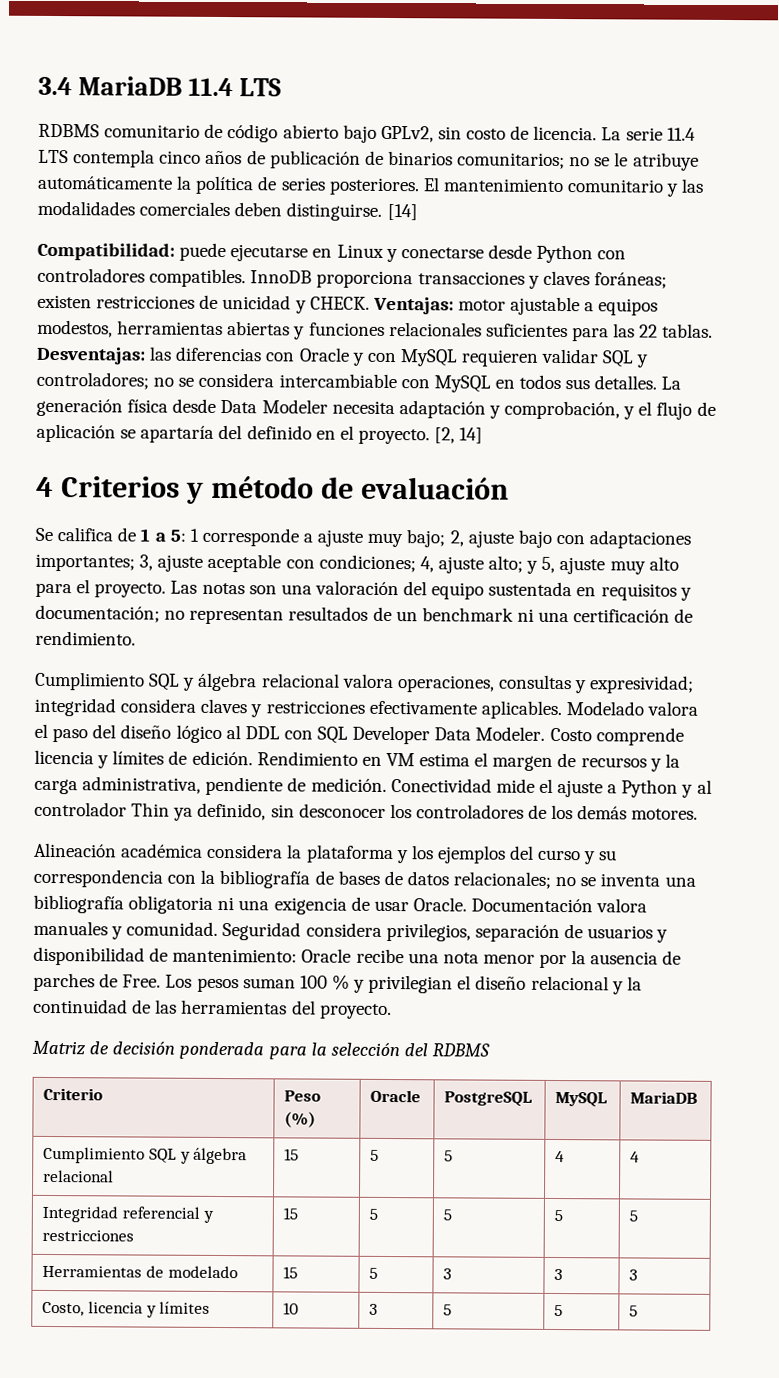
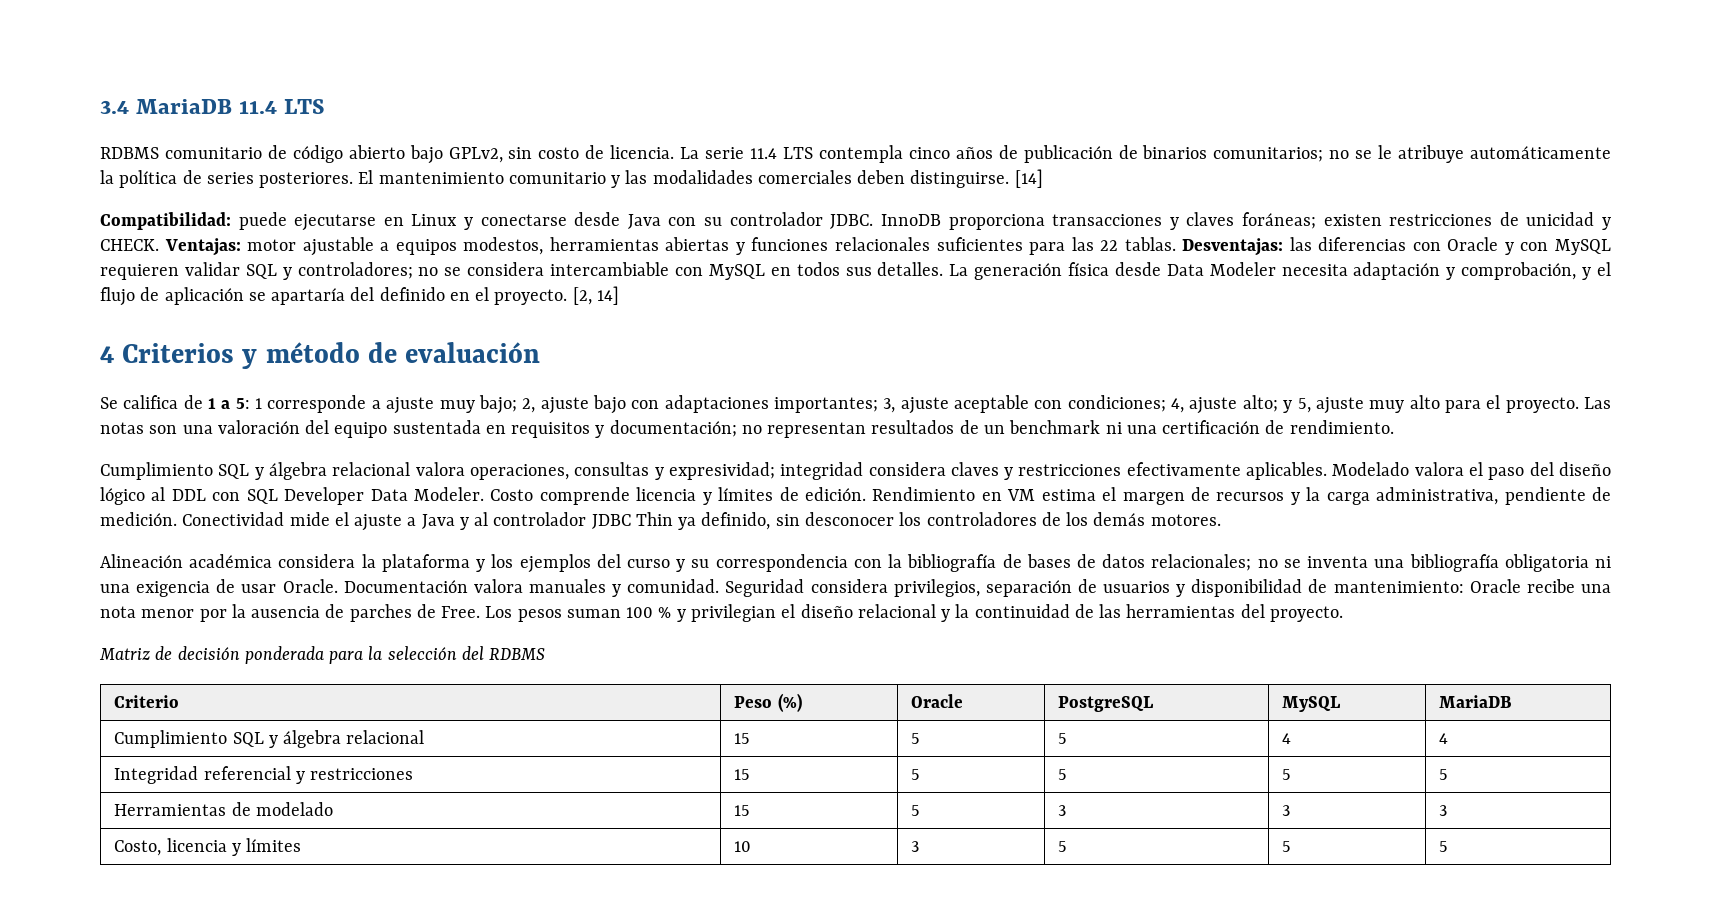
- Compatibilidad: puede ejecutarse en Linux y conectarse desde Python con controladores compatibles.
+ Compatibilidad: puede ejecutarse en Linux y conectarse desde Java con su controlador JDBC.
- Conectividad mide el ajuste a Python y al controlador Thin ya definido, sin desconocer los controladores de los demás motores.
+ Conectividad mide el ajuste a Java y al controlador JDBC Thin ya definido, sin desconocer los controladores de los demás motores.

